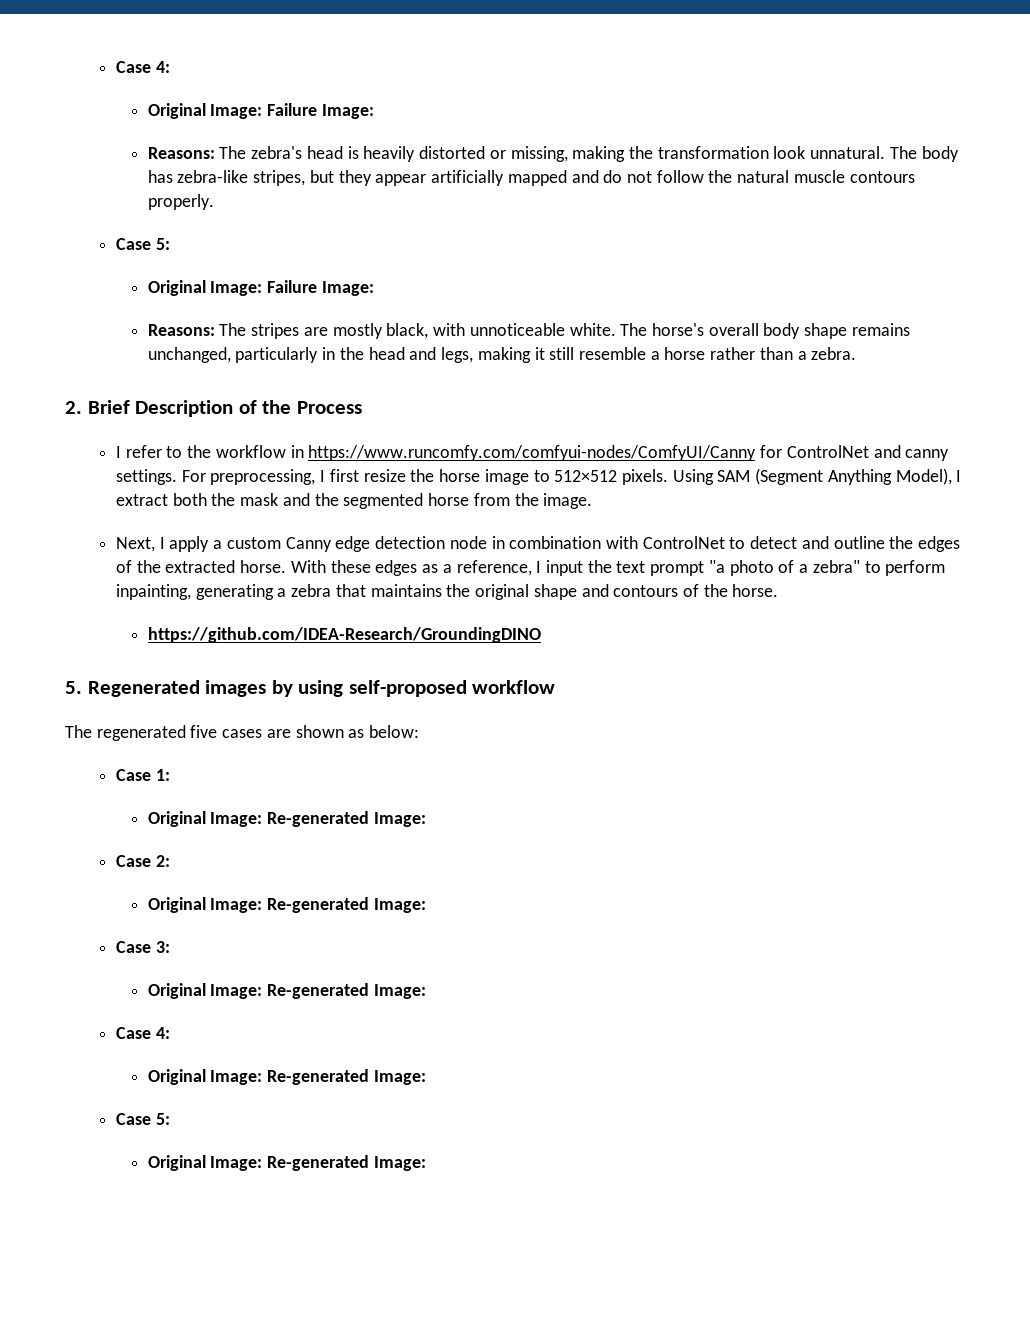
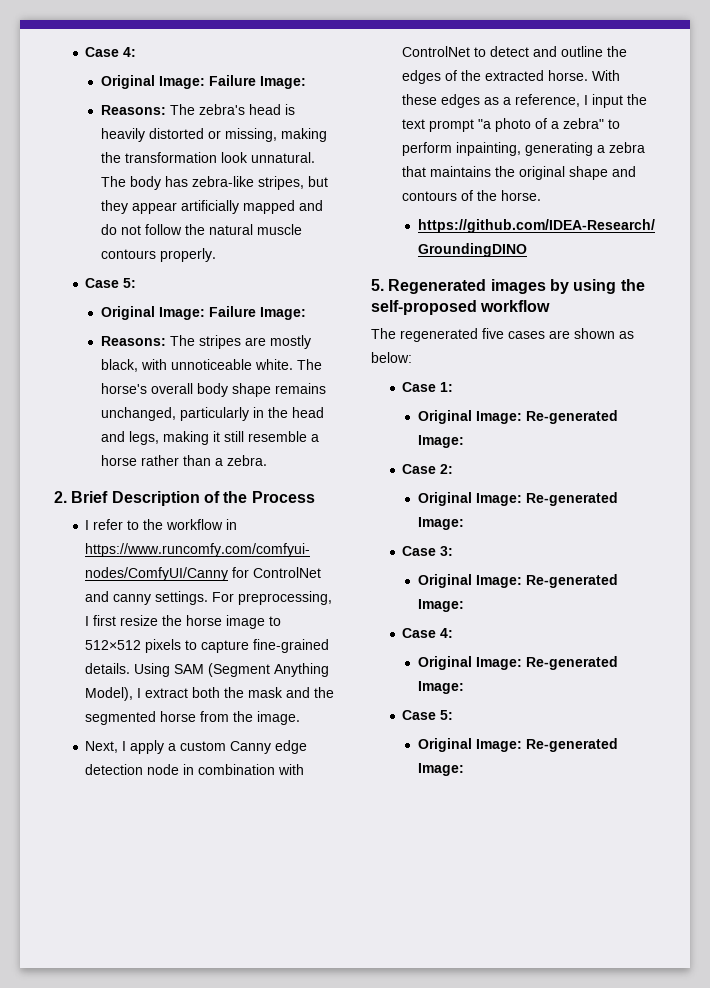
- For preprocessing, I first resize the horse image to 512×512 pixels.
+ For preprocessing, I first resize the horse image to 512×512 pixels to capture fine-grained details.
- 5. Regenerated images by using self-proposed workflow
+ 5. Regenerated images by using the self-proposed workflow

